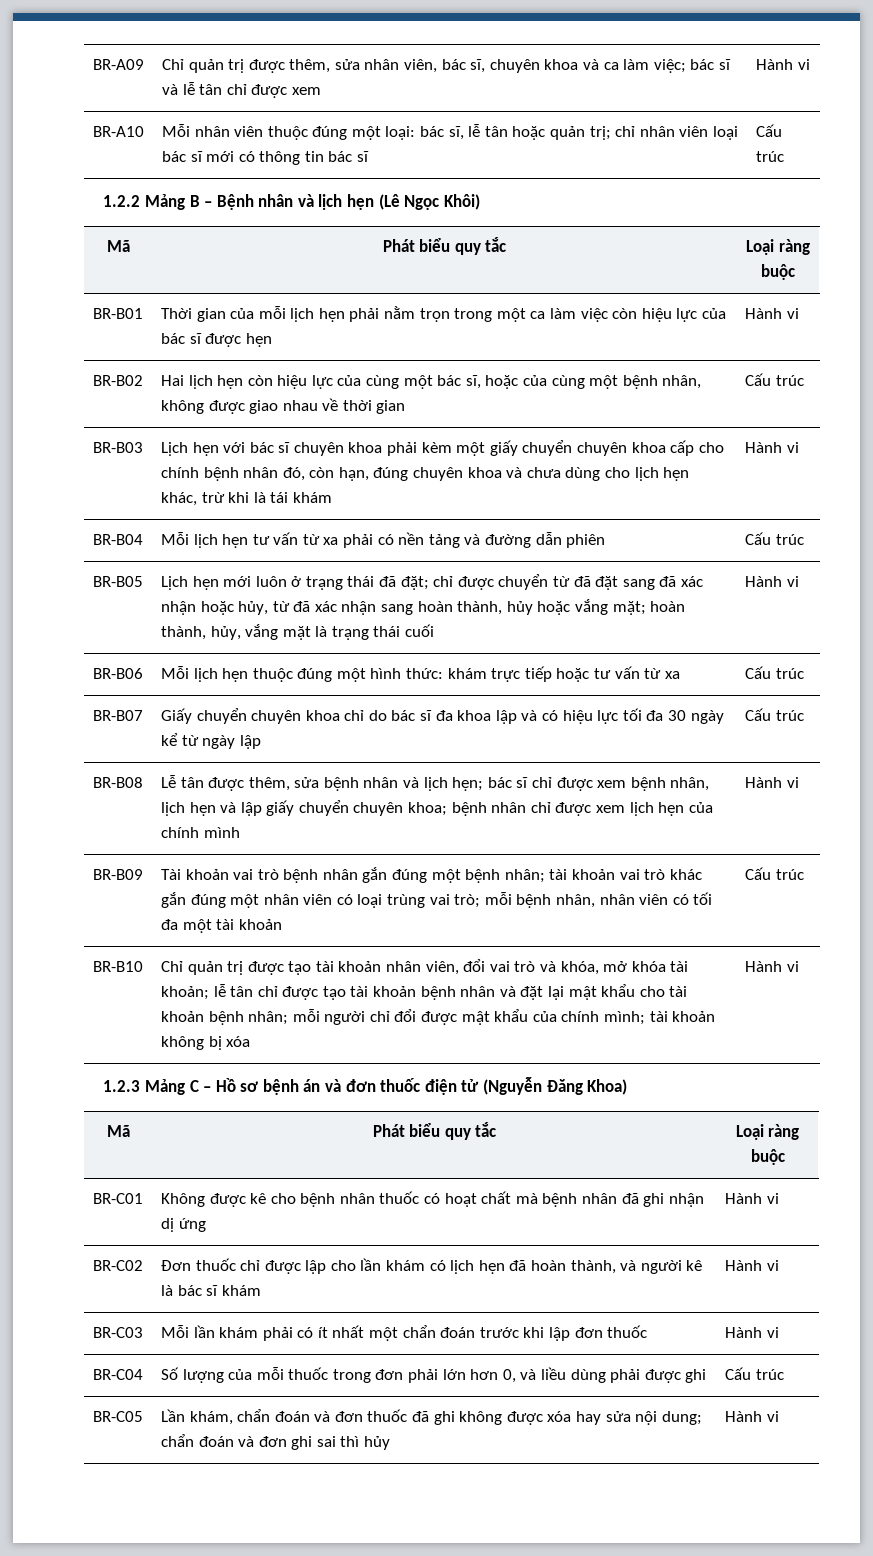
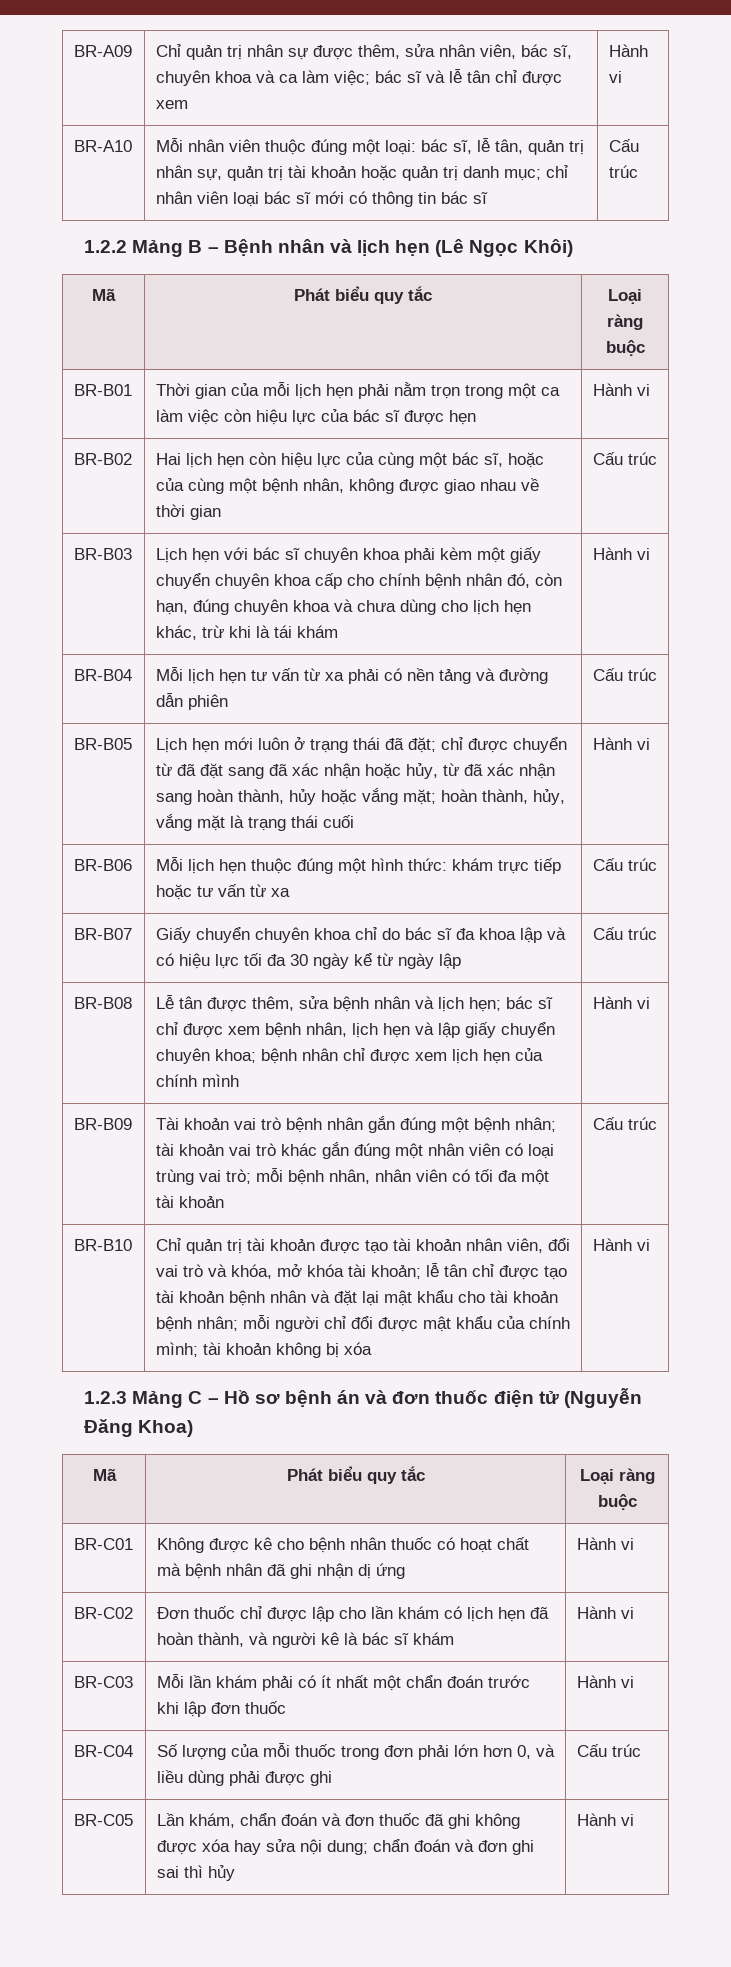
- BR-A09 | Chỉ quản trị được thêm, sửa nhân viên, bác sĩ, chuyên khoa và ca làm việc; bác sĩ và lễ tân chỉ được xem | Hành vi
+ BR-A09 | Chỉ quản trị nhân sự được thêm, sửa nhân viên, bác sĩ, chuyên khoa và ca làm việc; bác sĩ và lễ tân chỉ được xem | Hành vi
- BR-A10 | Mỗi nhân viên thuộc đúng một loại: bác sĩ, lễ tân hoặc quản trị; chỉ nhân viên loại bác sĩ mới có thông tin bác sĩ | Cấu trúc
+ BR-A10 | Mỗi nhân viên thuộc đúng một loại: bác sĩ, lễ tân, quản trị nhân sự, quản trị tài khoản hoặc quản trị danh mục; chỉ nhân viên loại bác sĩ mới có thông tin bác sĩ | Cấu trúc
- Chỉ quản trị được tạo tài khoản nhân viên, đổi vai trò và khóa, mở khóa tài khoản; lễ tân chỉ được tạo tài khoản bệnh nhân và đặt lại mật khẩu cho tài khoản bệnh nhân; mỗi người chỉ đổi được mật khẩu của chính mình; tài khoản không bị xóa
+ Chỉ quản trị tài khoản được tạo tài khoản nhân viên, đổi vai trò và khóa, mở khóa tài khoản; lễ tân chỉ được tạo tài khoản bệnh nhân và đặt lại mật khẩu cho tài khoản bệnh nhân; mỗi người chỉ đổi được mật khẩu của chính mình; tài khoản không bị xóa

